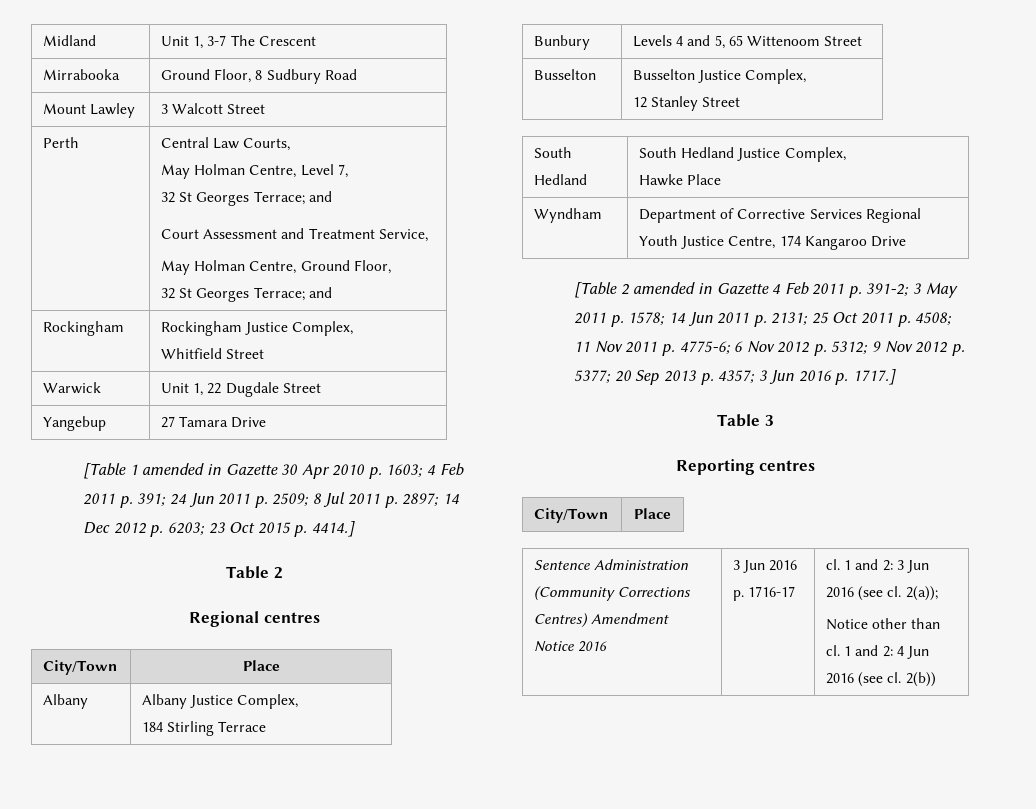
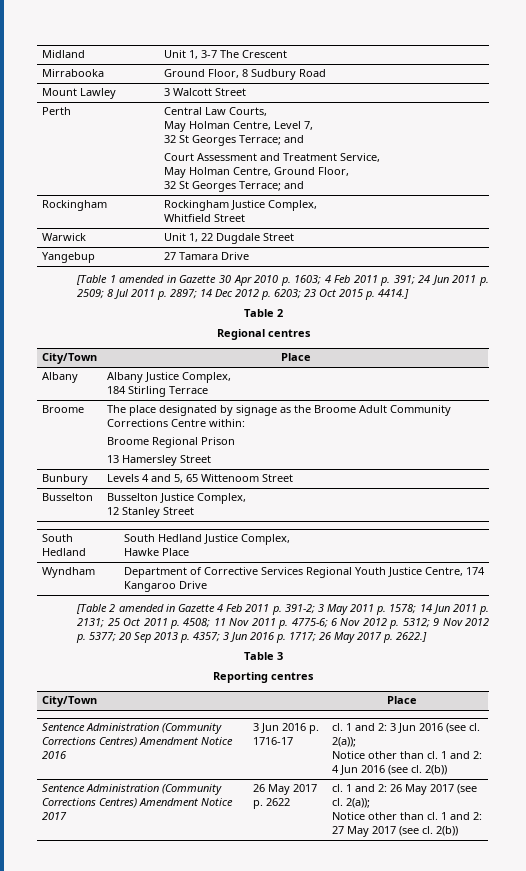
+ Broome | The place designated by signage as the Broome Adult Community Corrections Centre within:
+ Broome Regional Prison
+ 13 Hamersley Street
- [Table 2 amended in Gazette 4 Feb 2011 p. 391-2; 3 May 2011 p. 1578; 14 Jun 2011 p. 2131; 25 Oct 2011 p. 4508; 11 Nov 2011 p. 4775-6; 6 Nov 2012 p. 5312; 9 Nov 2012 p. 5377; 20 Sep 2013 p. 4357; 3 Jun 2016 p. 1717.]
+ [Table 2 amended in Gazette 4 Feb 2011 p. 391-2; 3 May 2011 p. 1578; 14 Jun 2011 p. 2131; 25 Oct 2011 p. 4508; 11 Nov 2011 p. 4775-6; 6 Nov 2012 p. 5312; 9 Nov 2012 p. 5377; 20 Sep 2013 p. 4357; 3 Jun 2016 p. 1717; 26 May 2017 p. 2622.]
+ Sentence Administration (Community Corrections Centres) Amendment Notice 2017 | 26 May 2017 p. 2622 | cl. 1 and 2: 26 May 2017 (see cl. 2(a));
+ Notice other than cl. 1 and 2: 27 May 2017 (see cl. 2(b))

